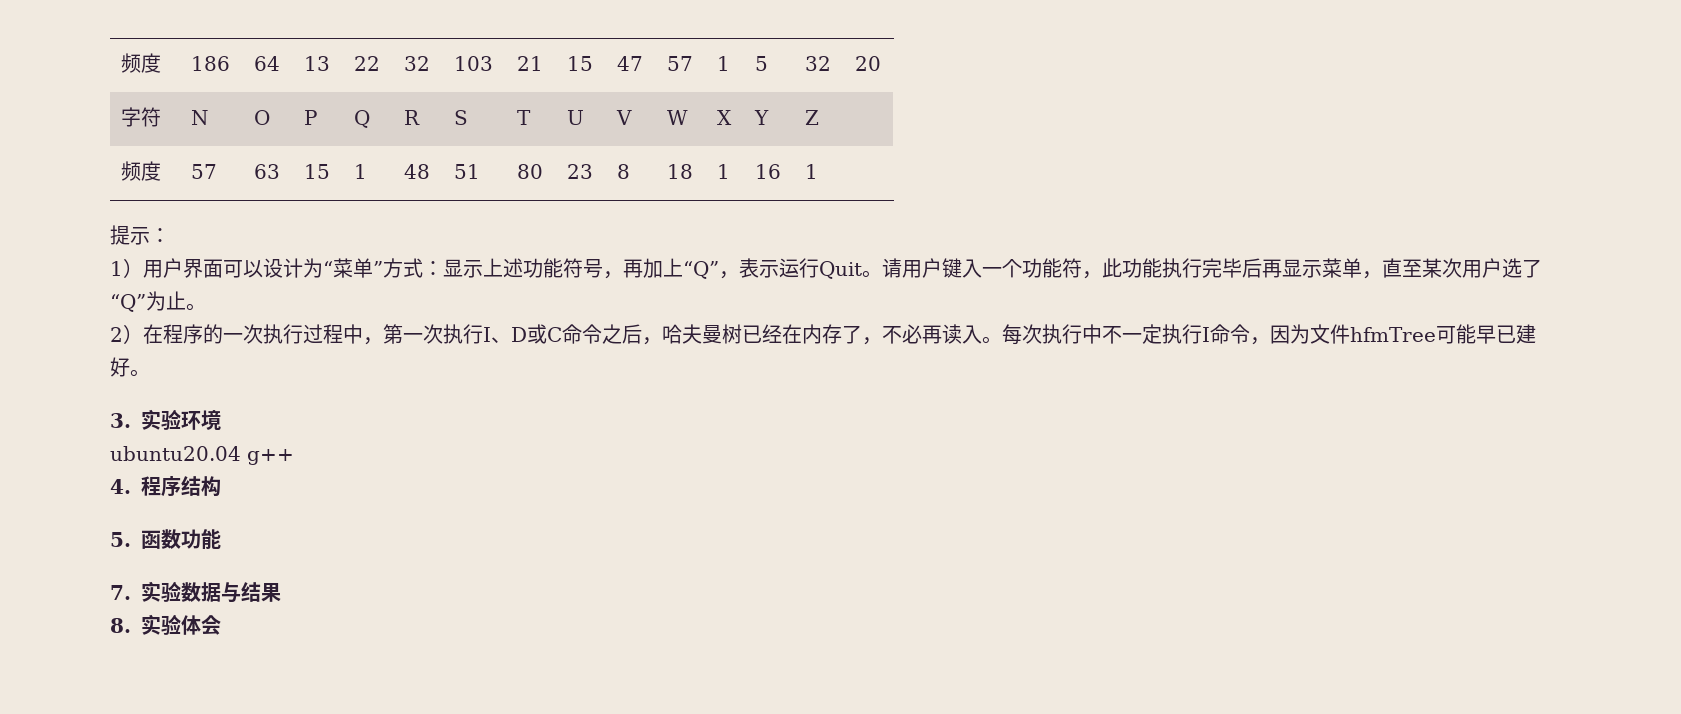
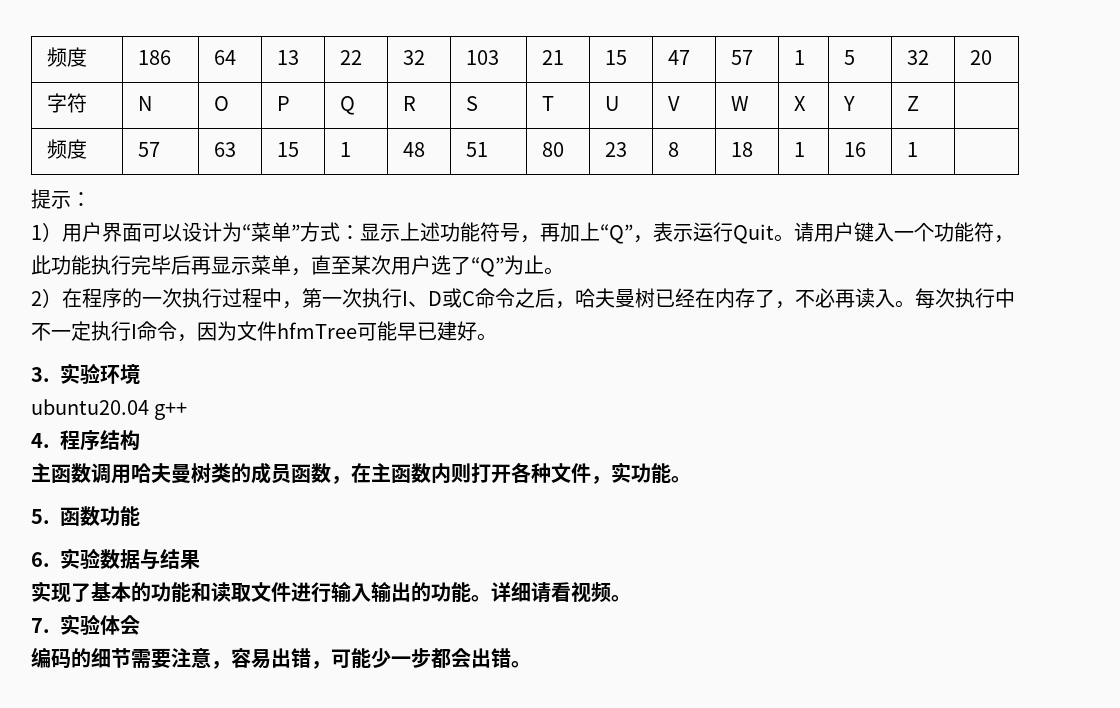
+ 主函数调用哈夫曼树类的成员函数，在主函数内则打开各种文件，实功能。
- 7.实验数据与结果
+ 6.实验数据与结果
- 8.实验体会
+ 实现了基本的功能和读取文件进行输入输出的功能。详细请看视频。
+ 7.实验体会
+ 编码的细节需要注意，容易出错，可能少一步都会出错。

